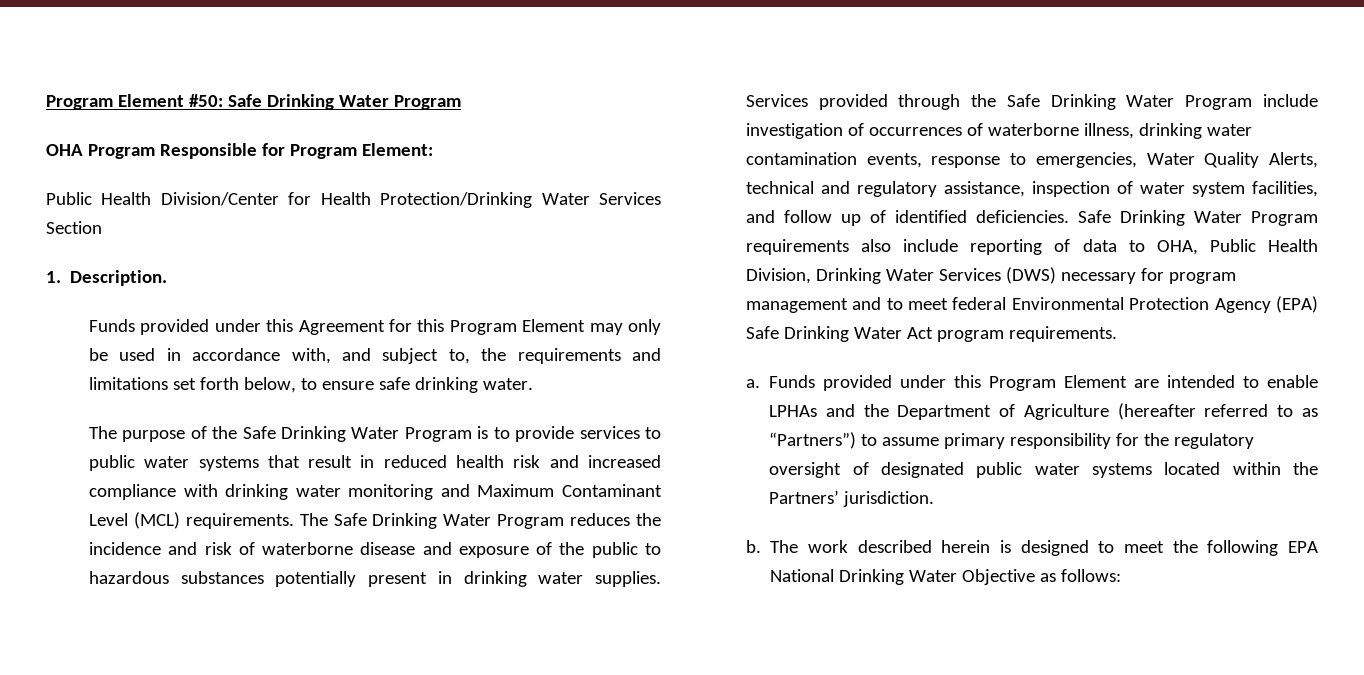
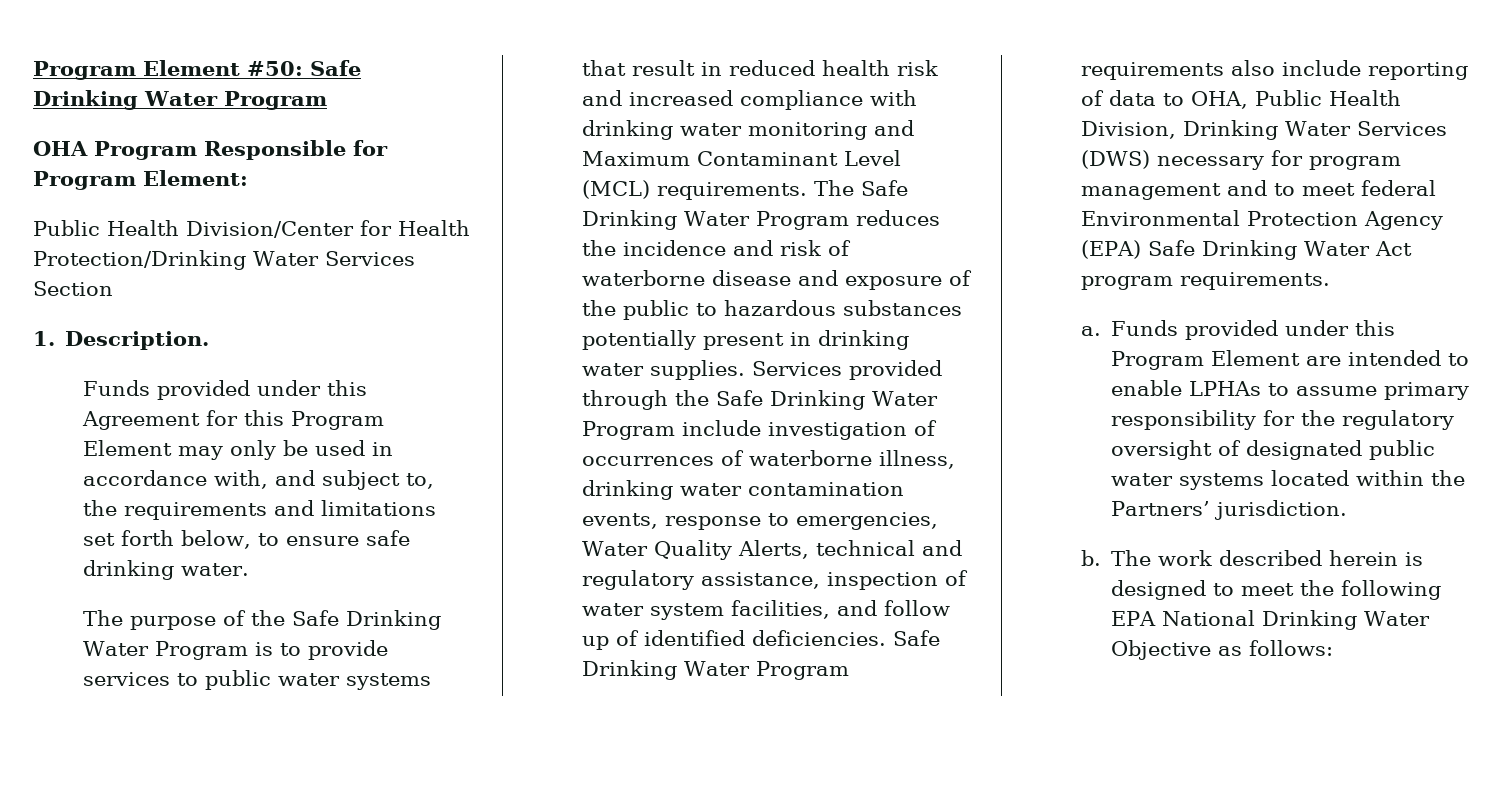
- Funds provided under this Program Element are intended to enable LPHAs and the Department of Agriculture (hereafter referred to as “Partners”) to assume primary responsibility for the regulatory oversight of designated public water systems located within the Partners’ jurisdiction.
+ Funds provided under this Program Element are intended to enable LPHAs to assume primary responsibility for the regulatory oversight of designated public water systems located within the Partners’ jurisdiction.

